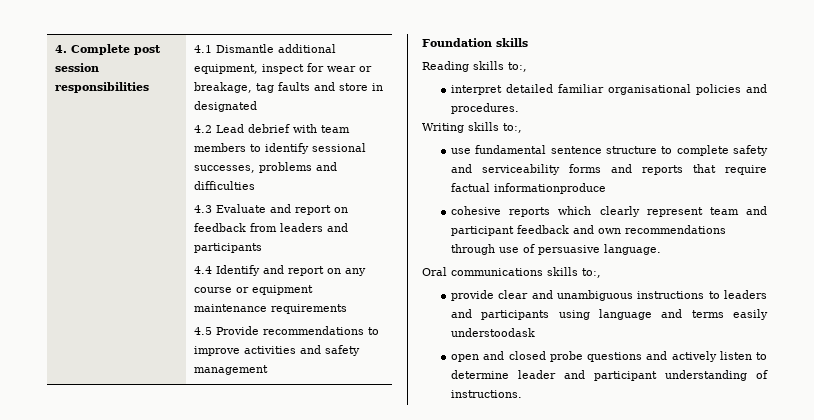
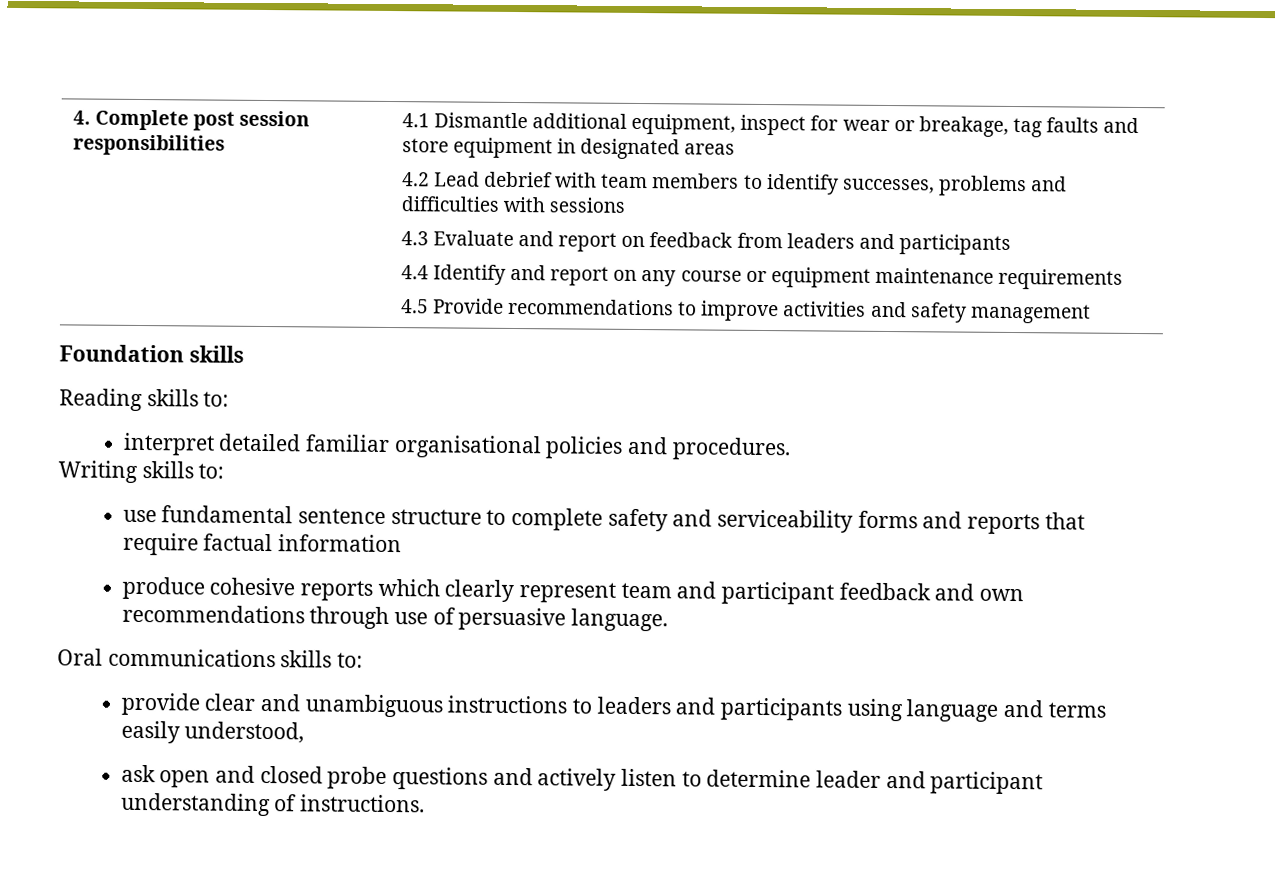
- 4.1 Dismantle additional equipment, inspect for wear or breakage, tag faults and store in designated
+ 4.1 Dismantle additional equipment, inspect for wear or breakage, tag faults and store equipment in designated areas
- 4.2 Lead debrief with team members to identify sessional successes, problems and difficulties
+ 4.2 Lead debrief with team members to identify successes, problems and difficulties with sessions
- Reading skills to:,
+ Reading skills to:
- Writing skills to:,
+ Writing skills to:
- use fundamental sentence structure to complete safety and serviceability forms and reports that require factual informationproduce
- cohesive reports which clearly represent team and participant feedback and own recommendations through use of persuasive language.
+ use fundamental sentence structure to complete safety and serviceability forms and reports that require factual information
+ produce cohesive reports which clearly represent team and participant feedback and own recommendations through use of persuasive language.
- Oral communications skills to:,
+ Oral communications skills to:
- provide clear and unambiguous instructions to leaders and participants using language and terms easily understoodask
- open and closed probe questions and actively listen to determine leader and participant understanding of instructions.
+ provide clear and unambiguous instructions to leaders and participants using language and terms easily understood,
+ ask open and closed probe questions and actively listen to determine leader and participant understanding of instructions.

